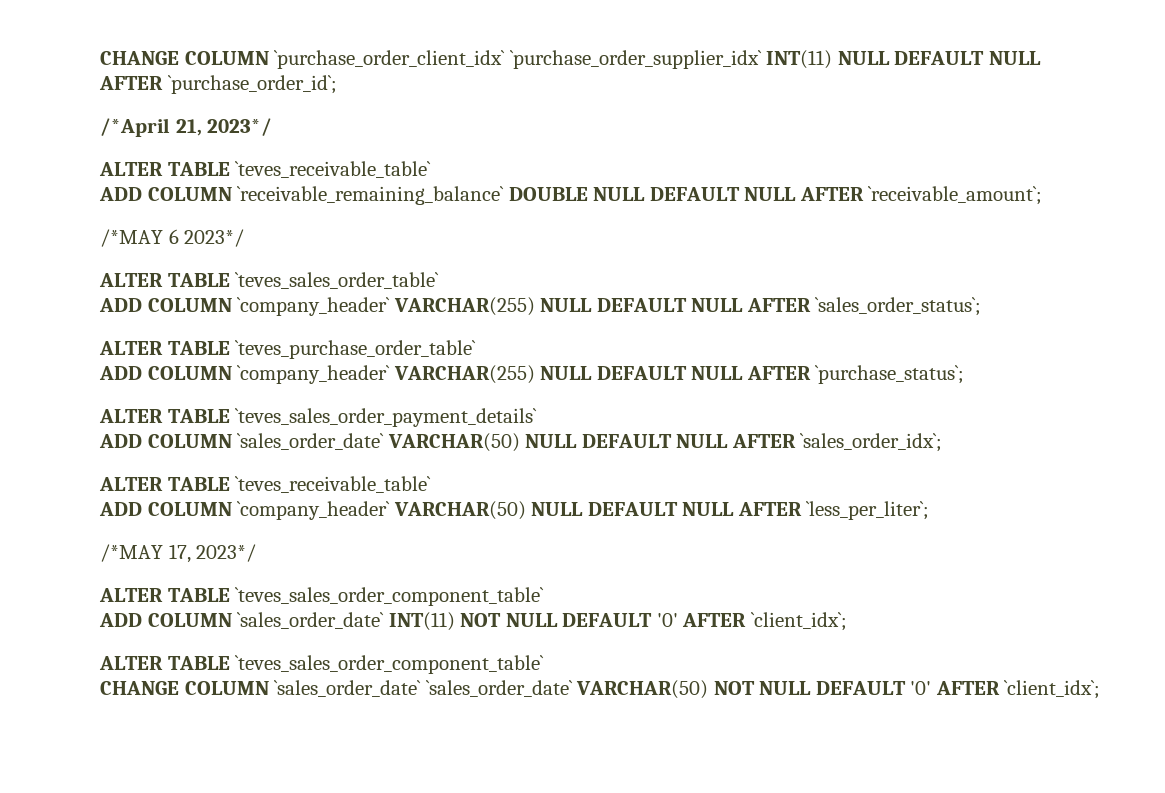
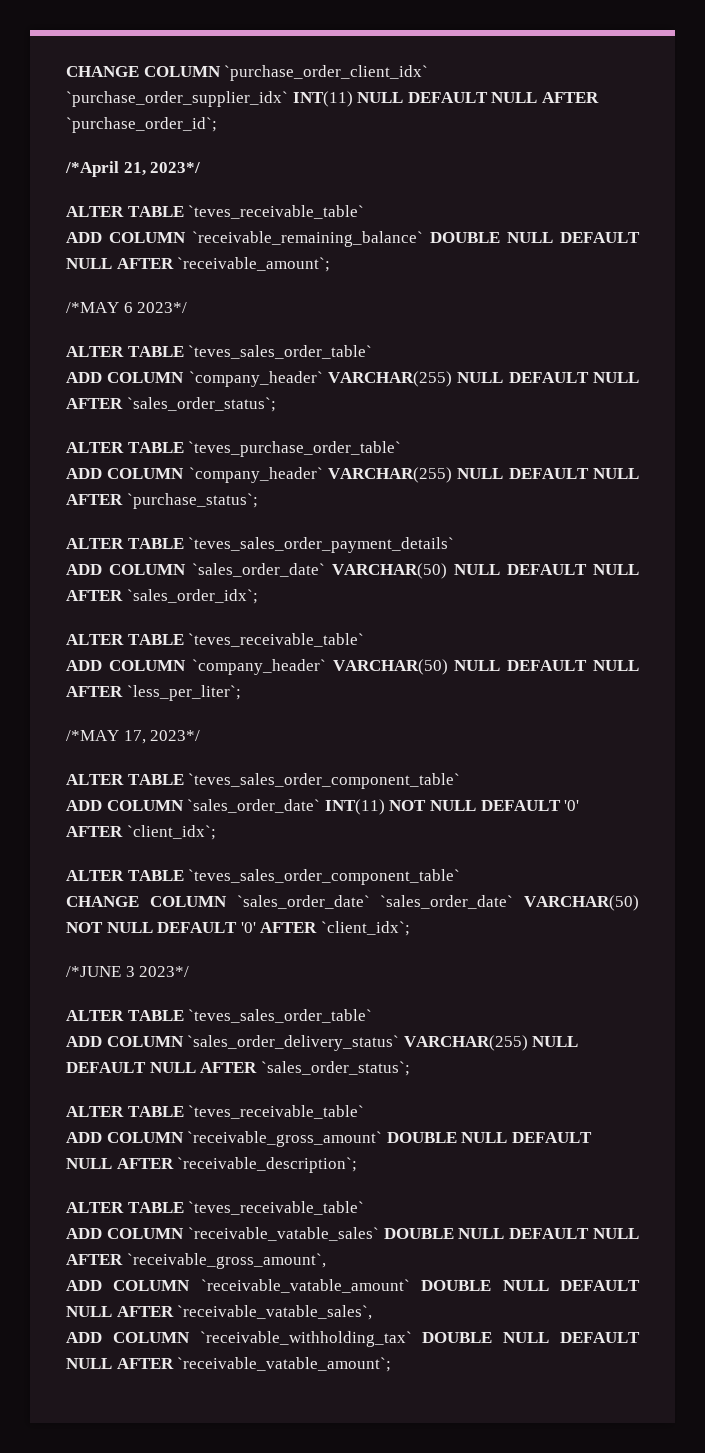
+ /*JUNE 3 2023*/
+ ALTER TABLE `teves_sales_order_table`
+ ADD COLUMN `sales_order_delivery_status` VARCHAR(255) NULL DEFAULT NULL AFTER `sales_order_status`;
+ ALTER TABLE `teves_receivable_table`
+ ADD COLUMN `receivable_gross_amount` DOUBLE NULL DEFAULT NULL AFTER `receivable_description`;
+ ALTER TABLE `teves_receivable_table`
+ ADD COLUMN `receivable_vatable_sales` DOUBLE NULL DEFAULT NULL AFTER `receivable_gross_amount`,
+ ADD COLUMN `receivable_vatable_amount` DOUBLE NULL DEFAULT NULL AFTER `receivable_vatable_sales`,
+ ADD COLUMN `receivable_withholding_tax` DOUBLE NULL DEFAULT NULL AFTER `receivable_vatable_amount`;

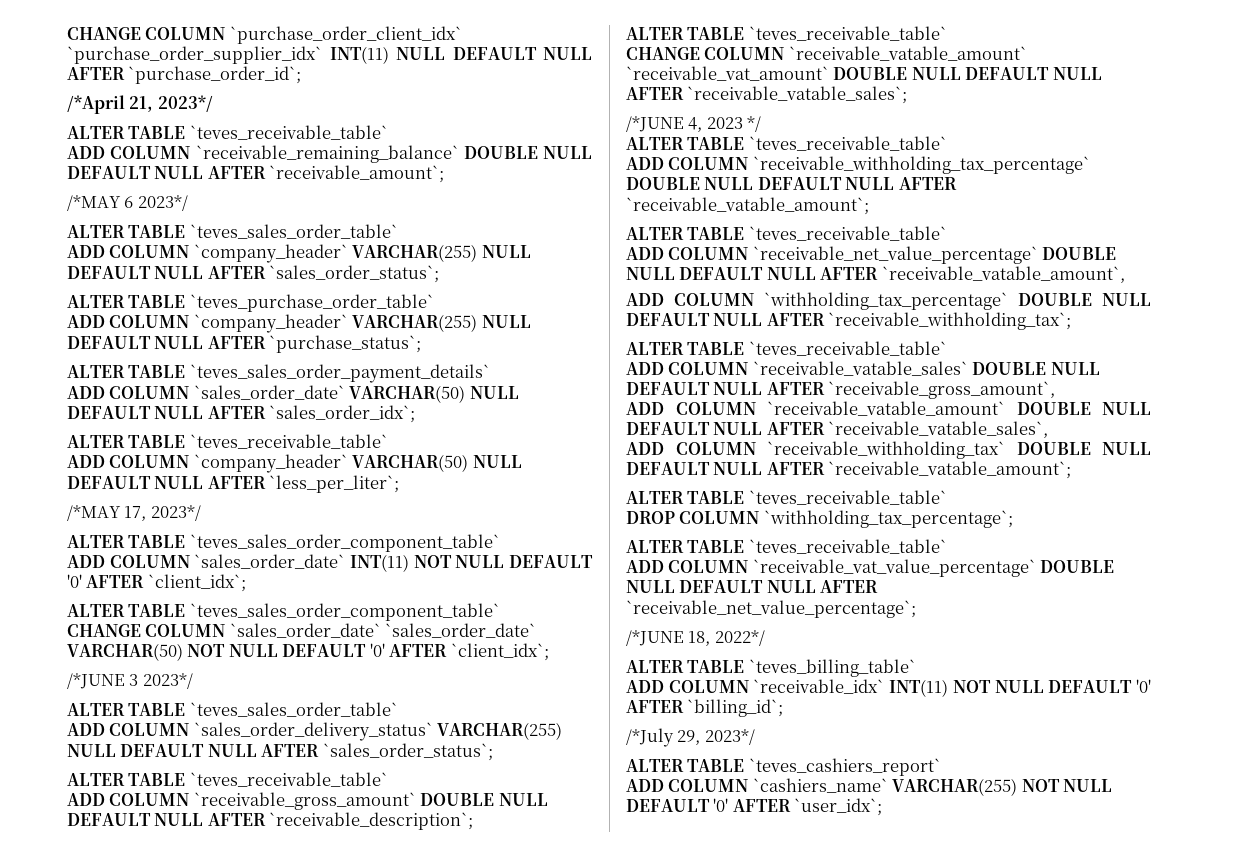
+ CHANGE COLUMN `receivable_vatable_amount` `receivable_vat_amount` DOUBLE NULL DEFAULT NULL AFTER `receivable_vatable_sales`;
+ /*JUNE 4, 2023 */
+ ALTER TABLE `teves_receivable_table`
+ ADD COLUMN `receivable_withholding_tax_percentage` DOUBLE NULL DEFAULT NULL AFTER `receivable_vatable_amount`;
+ ALTER TABLE `teves_receivable_table`
+ ADD COLUMN `receivable_net_value_percentage` DOUBLE NULL DEFAULT NULL AFTER `receivable_vatable_amount`,
+ ADD COLUMN `withholding_tax_percentage` DOUBLE NULL DEFAULT NULL AFTER `receivable_withholding_tax`;
+ ALTER TABLE `teves_receivable_table`
  ADD COLUMN `receivable_withholding_tax` DOUBLE NULL DEFAULT NULL AFTER `receivable_vatable_amount`;
+ ALTER TABLE `teves_receivable_table`
+ DROP COLUMN `withholding_tax_percentage`;
+ ALTER TABLE `teves_receivable_table`
+ ADD COLUMN `receivable_vat_value_percentage` DOUBLE NULL DEFAULT NULL AFTER `receivable_net_value_percentage`;
+ /*JUNE 18, 2022*/
+ ALTER TABLE `teves_billing_table`
+ ADD COLUMN `receivable_idx` INT(11) NOT NULL DEFAULT '0' AFTER `billing_id`;
+ /*July 29, 2023*/
+ ALTER TABLE `teves_cashiers_report`
+ ADD COLUMN `cashiers_name` VARCHAR(255) NOT NULL DEFAULT '0' AFTER `user_idx`;

